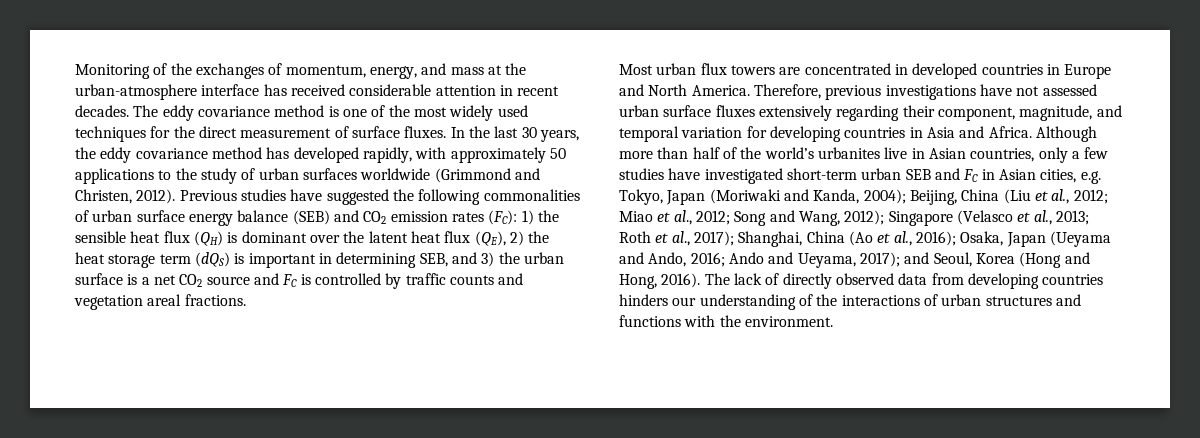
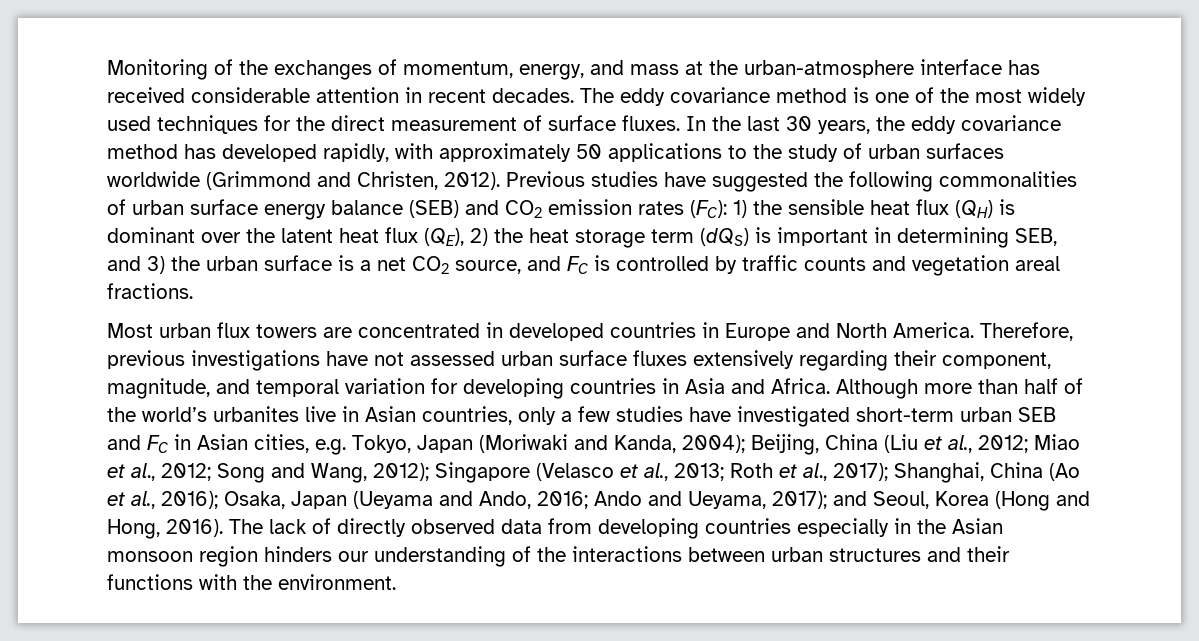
- 1) the sensible heat flux (QH) is dominant over the latent heat flux (QE), 2) the heat storage term (dQS) is important in determining SEB, and 3) the urban surface is a net CO2 source and FC is controlled by traffic counts and vegetation areal fractions.
+ 1) the sensible heat flux (QH) is dominant over the latent heat flux (QE), 2) the heat storage term (dQS) is important in determining SEB, and 3) the urban surface is a net CO2 source, and FC is controlled by traffic counts and vegetation areal fractions.
- The lack of directly observed data from developing countries hinders our understanding of the interactions of urban structures and functions with the environment.
+ The lack of directly observed data from developing countries especially in the Asian monsoon region hinders our understanding of the interactions between urban structures and their functions with the environment.

